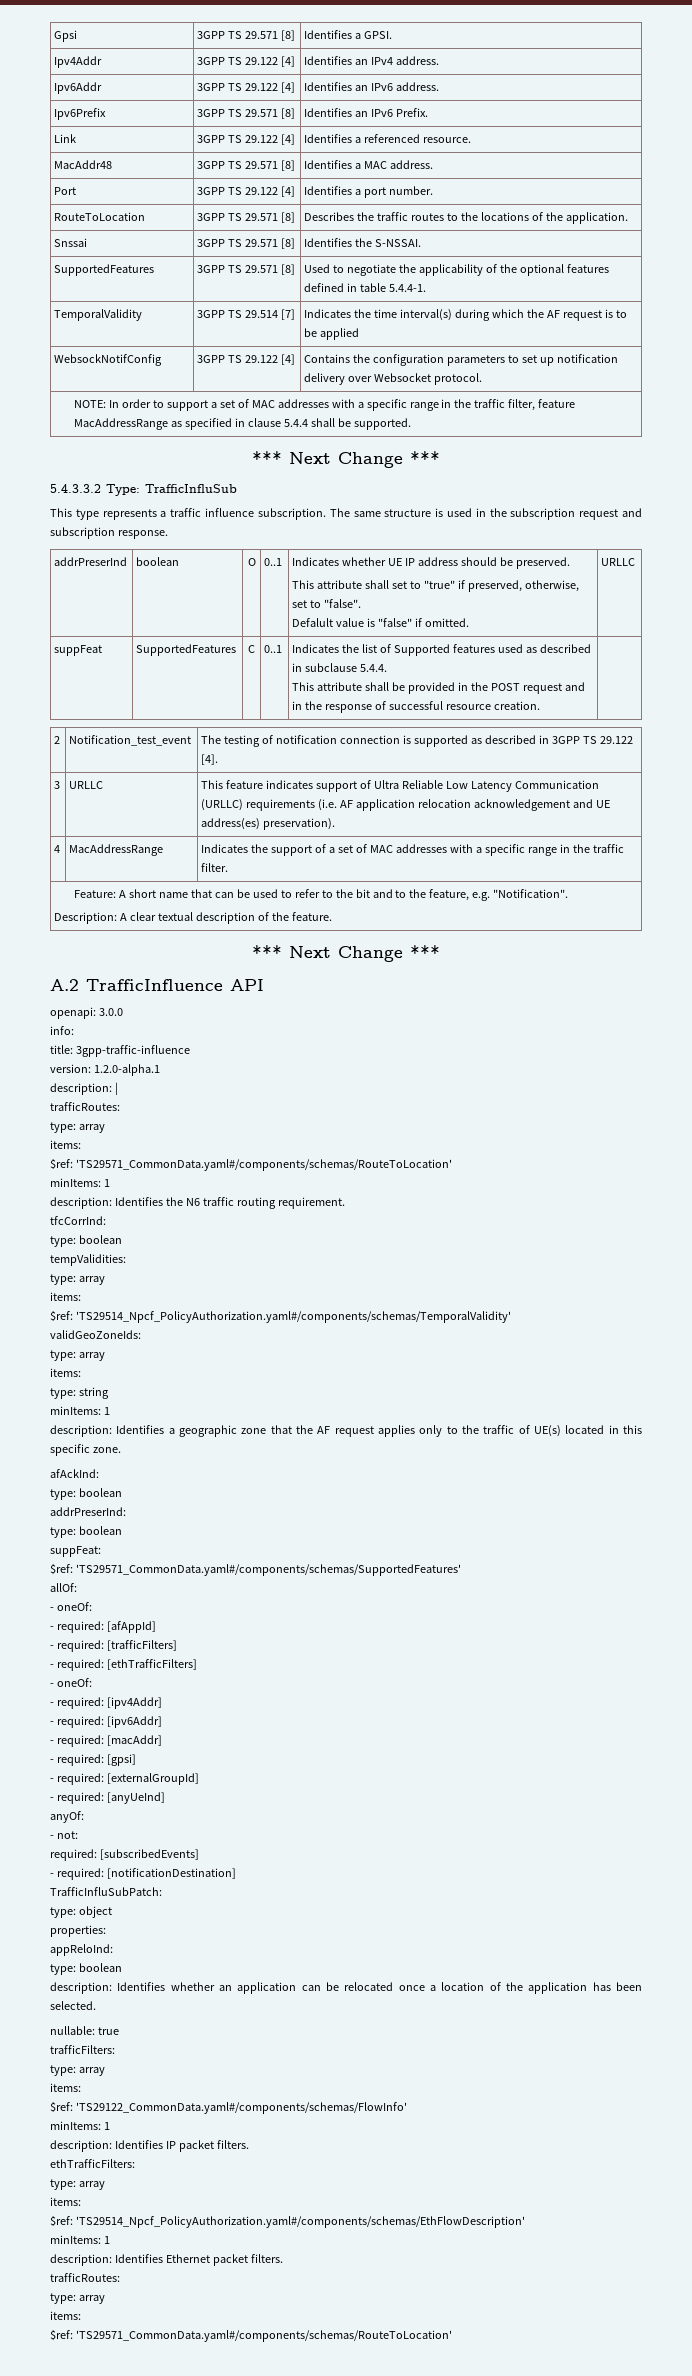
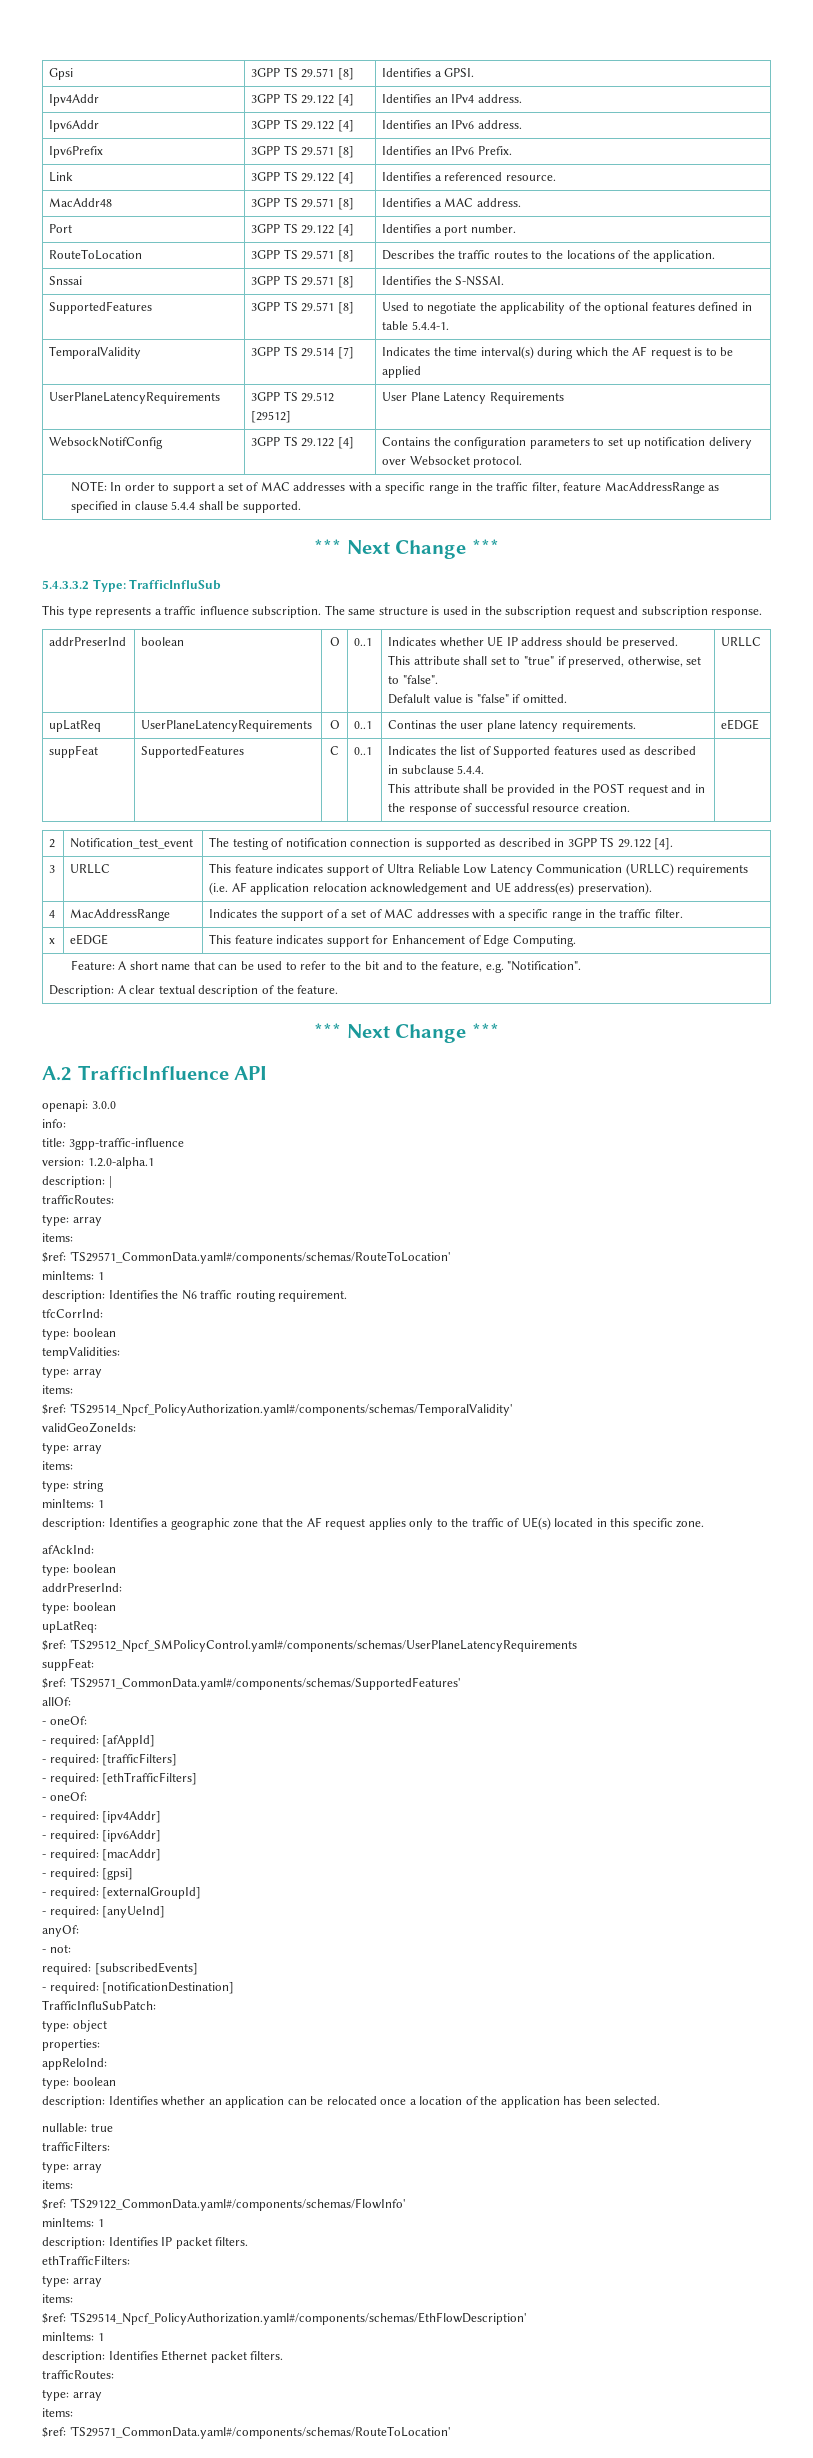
+ UserPlaneLatencyRequirements | 3GPP TS 29.512 [29512] | User Plane Latency Requirements
+ upLatReq | UserPlaneLatencyRequirements | O | 0..1 | Continas the user plane latency requirements. | eEDGE
+ x | eEDGE | This feature indicates support for Enhancement of Edge Computing.
+ upLatReq:
+ $ref: 'TS29512_Npcf_SMPolicyControl.yaml#/components/schemas/UserPlaneLatencyRequirements

